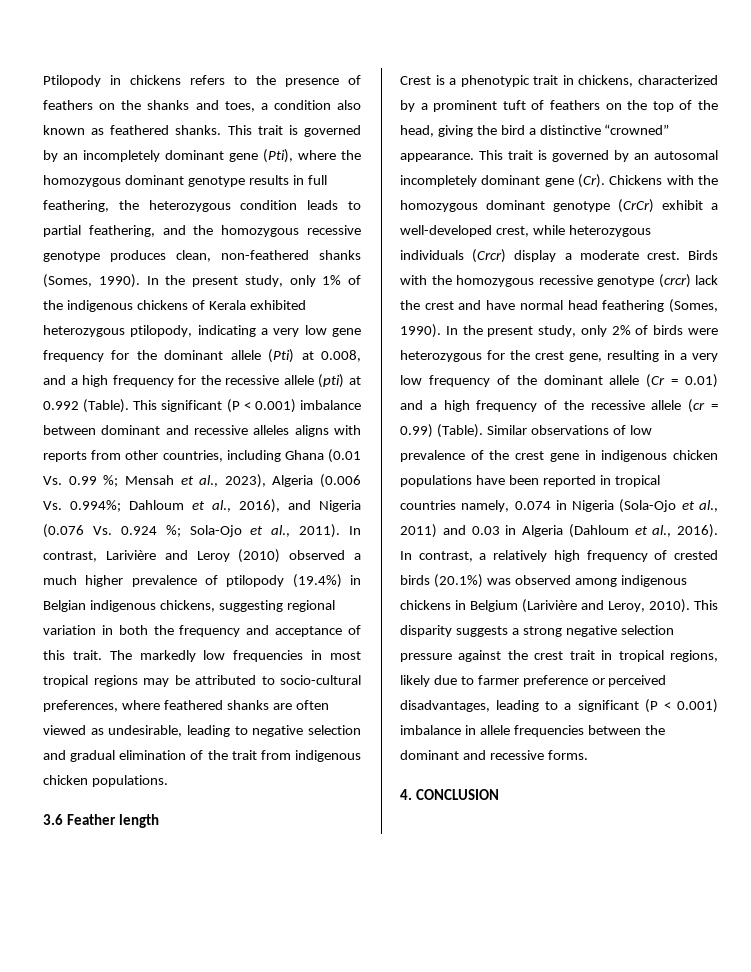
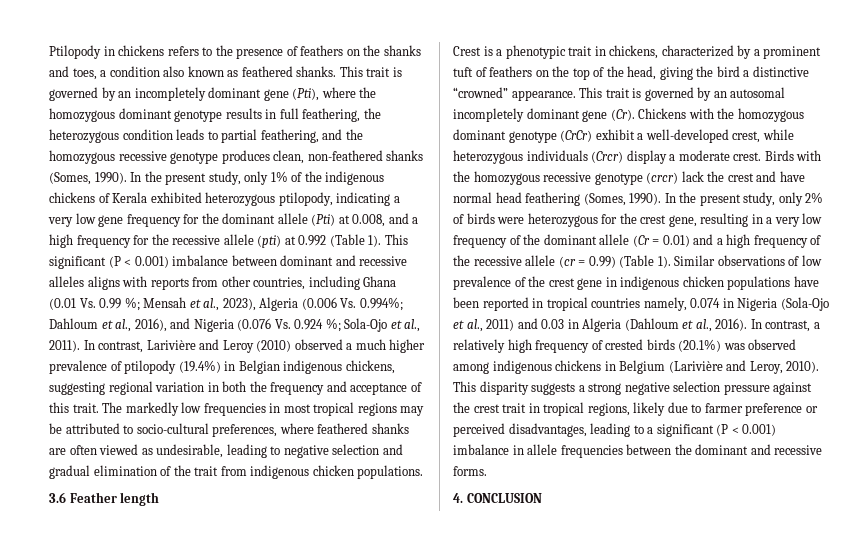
- In the present study, only 1% of the indigenous chickens of Kerala exhibited heterozygous ptilopody, indicating a very low gene frequency for the dominant allele (Pti) at 0.008, and a high frequency for the recessive allele (pti) at 0.992 (Table).
+ In the present study, only 1% of the indigenous chickens of Kerala exhibited heterozygous ptilopody, indicating a very low gene frequency for the dominant allele (Pti) at 0.008, and a high frequency for the recessive allele (pti) at 0.992 (Table 1).
- In the present study, only 2% of birds were heterozygous for the crest gene, resulting in a very low frequency of the dominant allele (Cr = 0.01) and a high frequency of the recessive allele (cr = 0.99) (Table).
+ In the present study, only 2% of birds were heterozygous for the crest gene, resulting in a very low frequency of the dominant allele (Cr = 0.01) and a high frequency of the recessive allele (cr = 0.99) (Table 1).

